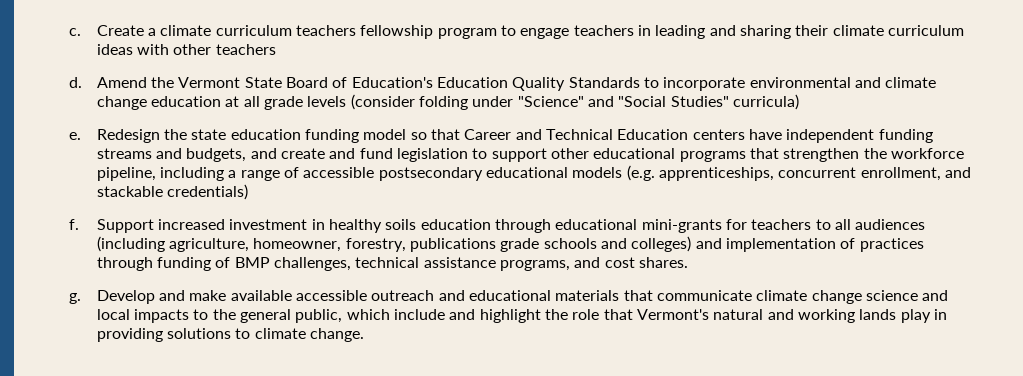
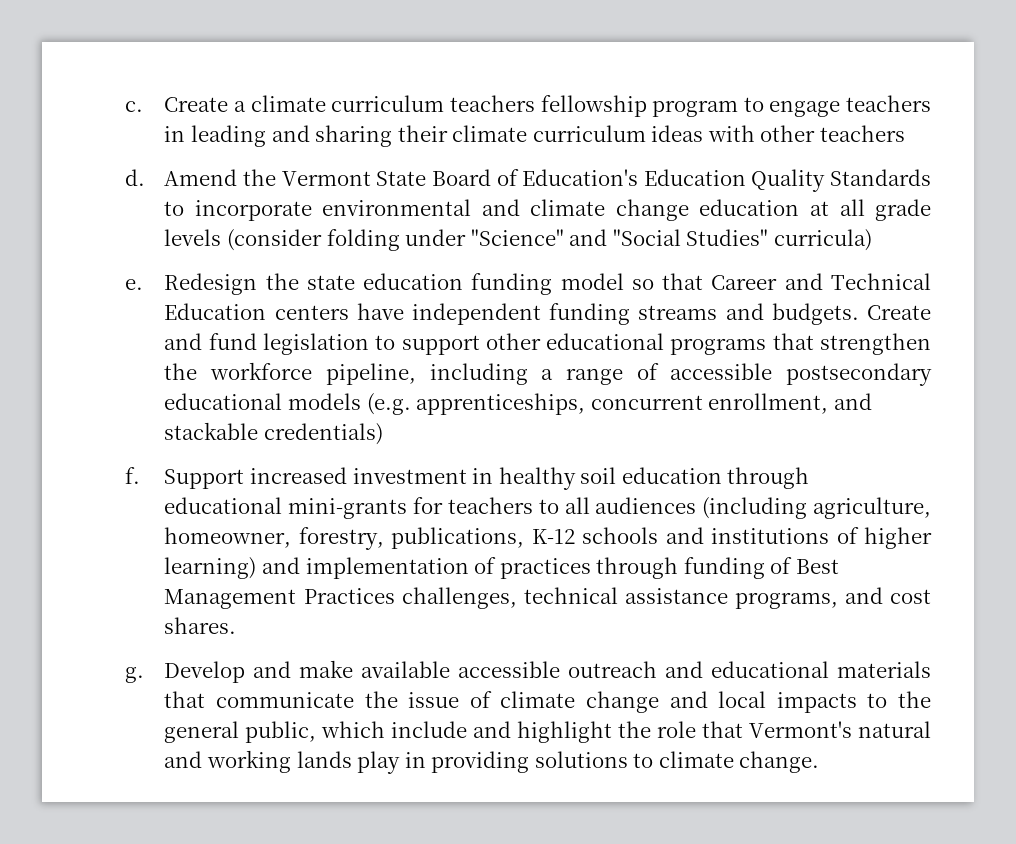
- Redesign the state education funding model so that Career and Technical Education centers have independent funding streams and budgets, and create and fund legislation to support other educational programs that strengthen the workforce pipeline, including a range of accessible postsecondary educational models (e.g. apprenticeships, concurrent enrollment, and stackable credentials)
+ Redesign the state education funding model so that Career and Technical Education centers have independent funding streams and budgets. Create and fund legislation to support other educational programs that strengthen the workforce pipeline, including a range of accessible postsecondary educational models (e.g. apprenticeships, concurrent enrollment, and stackable credentials)
- Support increased investment in healthy soils education through educational mini-grants for teachers to all audiences (including agriculture, homeowner, forestry, publications grade schools and colleges) and implementation of practices through funding of BMP challenges, technical assistance programs, and cost shares.
+ Support increased investment in healthy soil education through educational mini-grants for teachers to all audiences (including agriculture, homeowner, forestry, publications, K-12 schools and institutions of higher learning) and implementation of practices through funding of Best Management Practices challenges, technical assistance programs, and cost shares.
- Develop and make available accessible outreach and educational materials that communicate climate change science and local impacts to the general public, which include and highlight the role that Vermont's natural and working lands play in providing solutions to climate change.
+ Develop and make available accessible outreach and educational materials that communicate the issue of climate change and local impacts to the general public, which include and highlight the role that Vermont's natural and working lands play in providing solutions to climate change.

